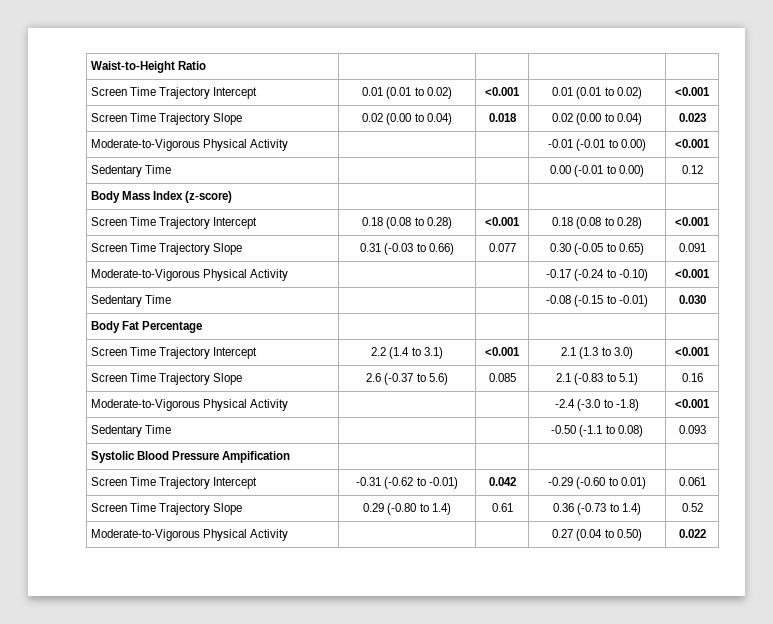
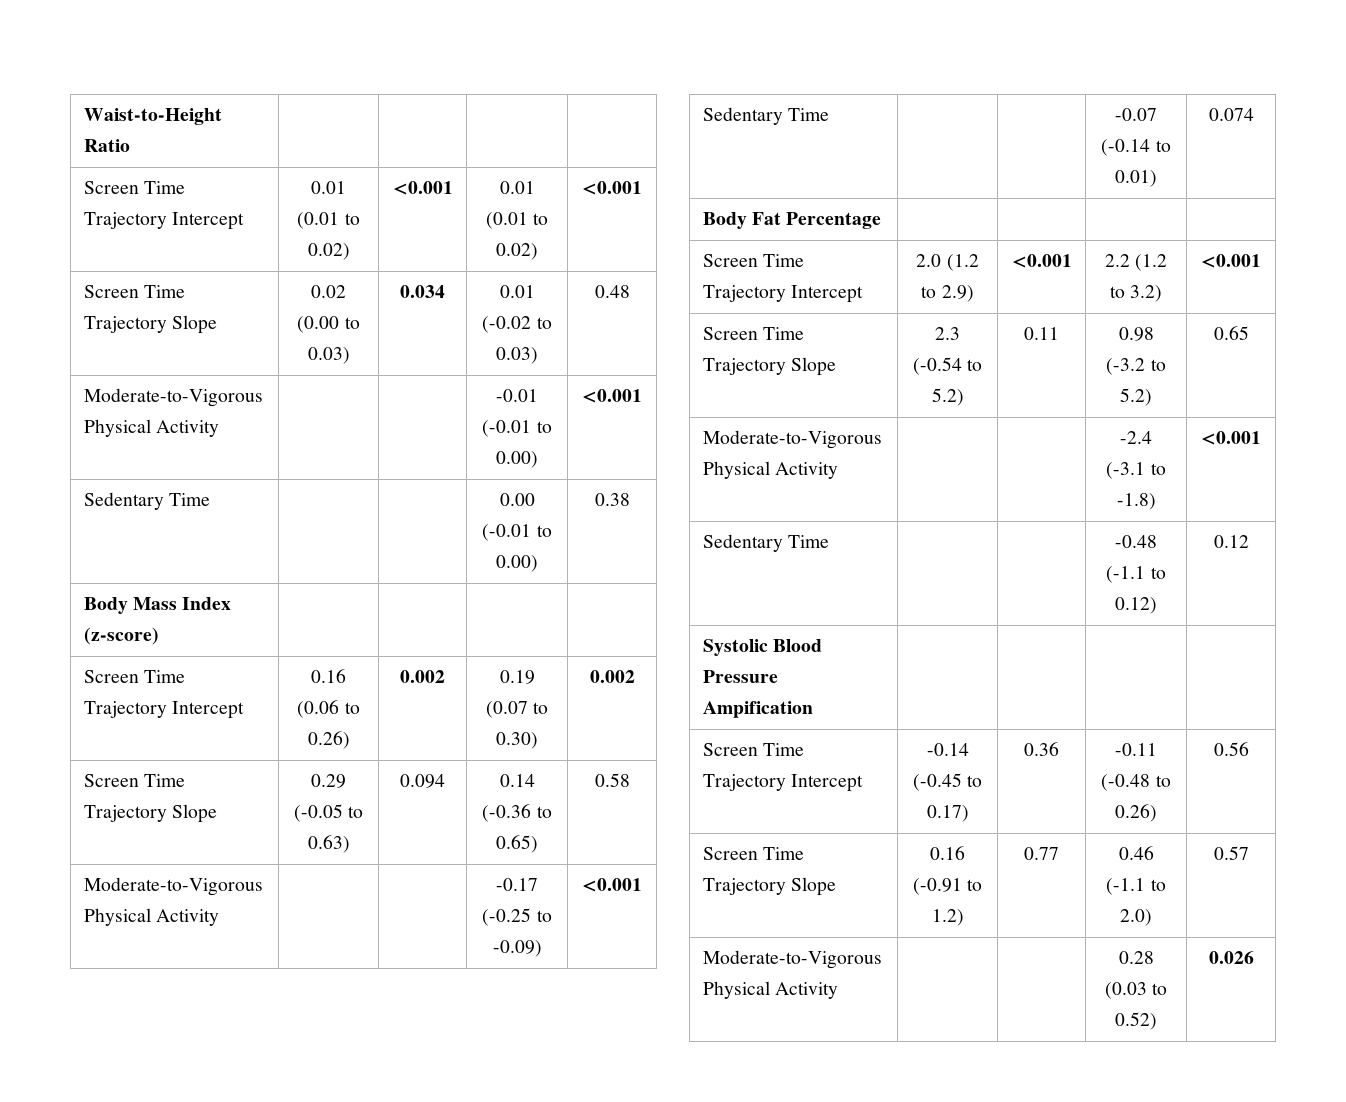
- Screen Time Trajectory Slope | 0.02 (0.00 to 0.04) | 0.018 | 0.02 (0.00 to 0.04) | 0.023
+ Screen Time Trajectory Slope | 0.02 (0.00 to 0.03) | 0.034 | 0.01 (-0.02 to 0.03) | 0.48
- Sedentary Time | | | 0.00 (-0.01 to 0.00) | 0.12
+ Sedentary Time | | | 0.00 (-0.01 to 0.00) | 0.38
- Screen Time Trajectory Intercept | 0.18 (0.08 to 0.28) | <0.001 | 0.18 (0.08 to 0.28) | <0.001
- Screen Time Trajectory Slope | 0.31 (-0.03 to 0.66) | 0.077 | 0.30 (-0.05 to 0.65) | 0.091
+ Screen Time Trajectory Intercept | 0.16 (0.06 to 0.26) | 0.002 | 0.19 (0.07 to 0.30) | 0.002
+ Screen Time Trajectory Slope | 0.29 (-0.05 to 0.63) | 0.094 | 0.14 (-0.36 to 0.65) | 0.58
- Moderate-to-Vigorous Physical Activity | | | -0.17 (-0.24 to -0.10) | <0.001
- Sedentary Time | | | -0.08 (-0.15 to -0.01) | 0.030
+ Moderate-to-Vigorous Physical Activity | | | -0.17 (-0.25 to -0.09) | <0.001
+ Sedentary Time | | | -0.07 (-0.14 to 0.01) | 0.074
- Screen Time Trajectory Intercept | 2.2 (1.4 to 3.1) | <0.001 | 2.1 (1.3 to 3.0) | <0.001
- Screen Time Trajectory Slope | 2.6 (-0.37 to 5.6) | 0.085 | 2.1 (-0.83 to 5.1) | 0.16
+ Screen Time Trajectory Intercept | 2.0 (1.2 to 2.9) | <0.001 | 2.2 (1.2 to 3.2) | <0.001
+ Screen Time Trajectory Slope | 2.3 (-0.54 to 5.2) | 0.11 | 0.98 (-3.2 to 5.2) | 0.65
- Moderate-to-Vigorous Physical Activity | | | -2.4 (-3.0 to -1.8) | <0.001
+ Moderate-to-Vigorous Physical Activity | | | -2.4 (-3.1 to -1.8) | <0.001
- Sedentary Time | | | -0.50 (-1.1 to 0.08) | 0.093
+ Sedentary Time | | | -0.48 (-1.1 to 0.12) | 0.12
- Screen Time Trajectory Intercept | -0.31 (-0.62 to -0.01) | 0.042 | -0.29 (-0.60 to 0.01) | 0.061
- Screen Time Trajectory Slope | 0.29 (-0.80 to 1.4) | 0.61 | 0.36 (-0.73 to 1.4) | 0.52
- Moderate-to-Vigorous Physical Activity | | | 0.27 (0.04 to 0.50) | 0.022
+ Screen Time Trajectory Intercept | -0.14 (-0.45 to 0.17) | 0.36 | -0.11 (-0.48 to 0.26) | 0.56
+ Screen Time Trajectory Slope | 0.16 (-0.91 to 1.2) | 0.77 | 0.46 (-1.1 to 2.0) | 0.57
+ Moderate-to-Vigorous Physical Activity | | | 0.28 (0.03 to 0.52) | 0.026

